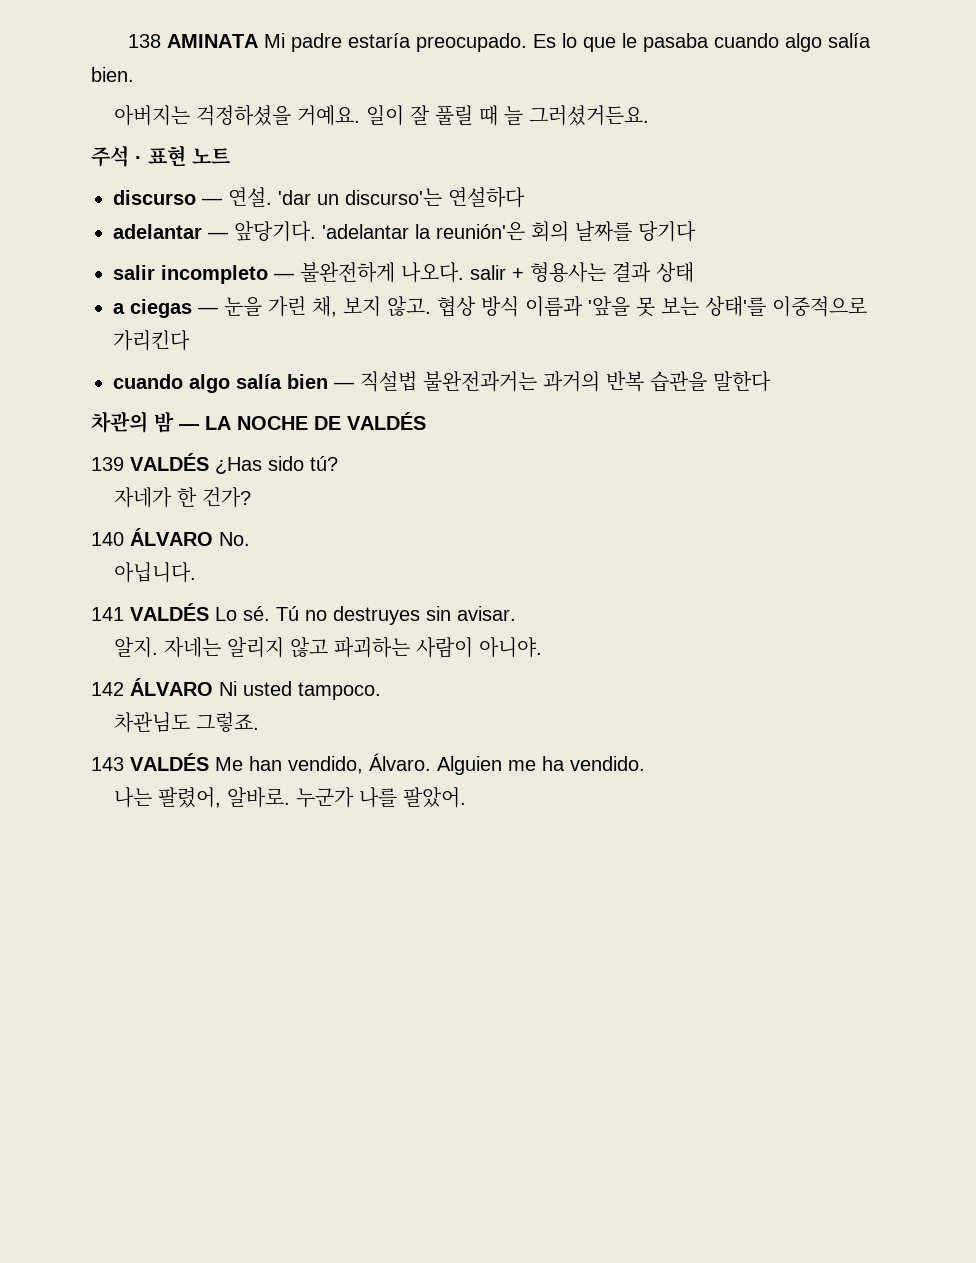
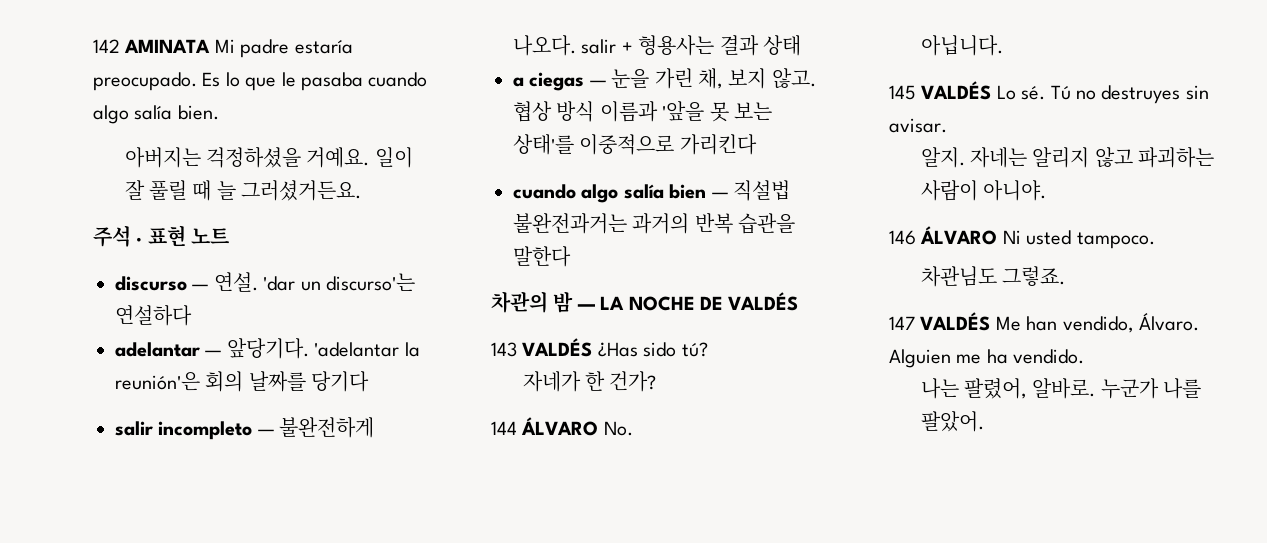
- 138 AMINATA Mi padre estaría preocupado.
+ 142 AMINATA Mi padre estaría preocupado.
- 139 VALDÉS ¿Has sido tú?
+ 143 VALDÉS ¿Has sido tú?
- 140 ÁLVARO No.
+ 144 ÁLVARO No.
- 141 VALDÉS Lo sé.
+ 145 VALDÉS Lo sé.
- 142 ÁLVARO Ni usted tampoco.
+ 146 ÁLVARO Ni usted tampoco.
- 143 VALDÉS Me han vendido, Álvaro.
+ 147 VALDÉS Me han vendido, Álvaro.

